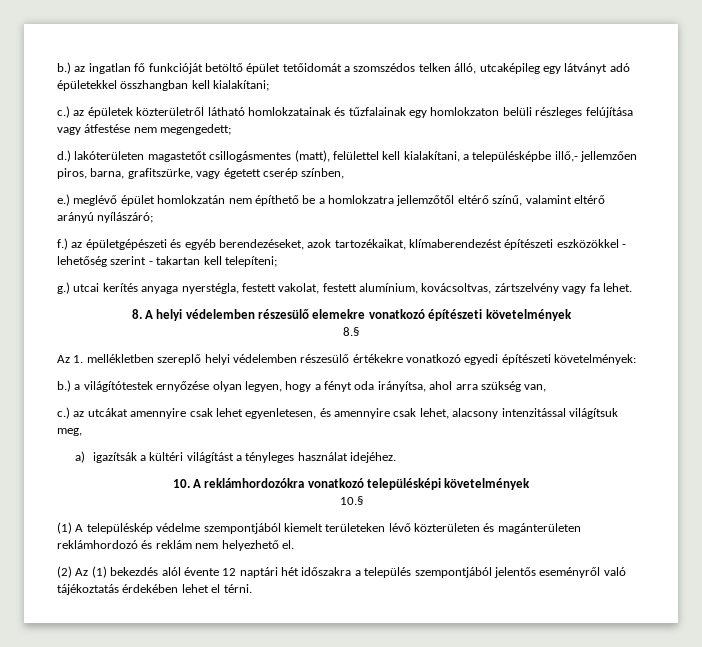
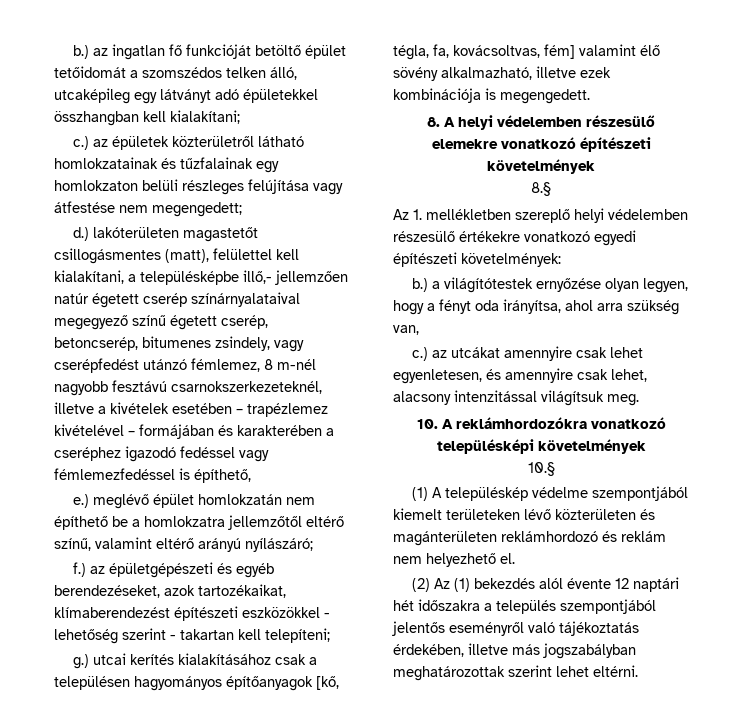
- d.) lakóterületen magastetőt csillogásmentes (matt), felülettel kell kialakítani, a településképbe illő,- jellemzően piros, barna, grafitszürke, vagy égetett cserép színben,
+ d.) lakóterületen magastetőt csillogásmentes (matt), felülettel kell kialakítani, a településképbe illő,- jellemzően natúr égetett cserép színárnyalataival megegyező színű égetett cserép, betoncserép, bitumenes zsindely, vagy cserépfedést utánzó fémlemez, 8 m-nél nagyobb fesztávú csarnokszerkezeteknél, illetve a kivételek esetében – trapézlemez kivételével – formájában és karakterében a cseréphez igazodó fedéssel vagy fémlemezfedéssel is építhető,
- g.) utcai kerítés anyaga nyerstégla, festett vakolat, festett alumínium, kovácsoltvas, zártszelvény vagy fa lehet.
+ g.) utcai kerítés kialakításához csak a településen hagyományos építőanyagok [kő, tégla, fa, kovácsoltvas, fém] valamint élő sövény alkalmazható, illetve ezek kombinációja is megengedett.
- c.) az utcákat amennyire csak lehet egyenletesen, és amennyire csak lehet, alacsony intenzitással világítsuk meg,
- a) igazítsák a kültéri világítást a tényleges használat idejéhez.
+ c.) az utcákat amennyire csak lehet egyenletesen, és amennyire csak lehet, alacsony intenzitással világítsuk meg.
- (2) Az (1) bekezdés alól évente 12 naptári hét időszakra a település szempontjából jelentős eseményről való tájékoztatás érdekében lehet el térni.
+ (2) Az (1) bekezdés alól évente 12 naptári hét időszakra a település szempontjából jelentős eseményről való tájékoztatás érdekében, illetve más jogszabályban meghatározottak szerint lehet eltérni.

